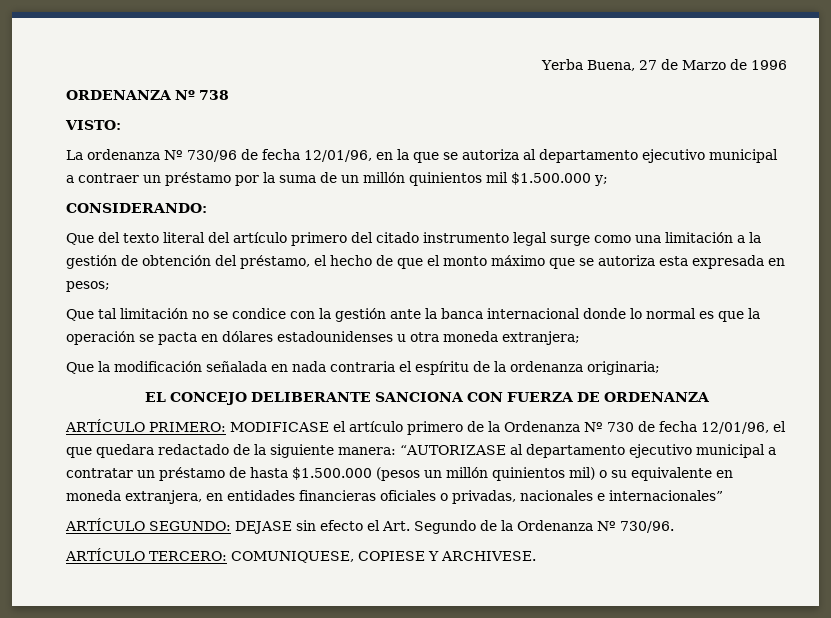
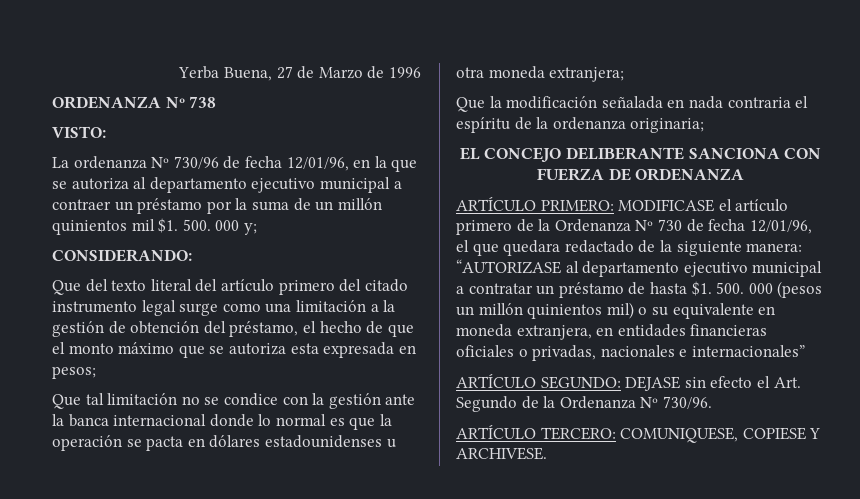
- La ordenanza Nº 730/96 de fecha 12/01/96, en la que se autoriza al departamento ejecutivo municipal a contraer un préstamo por la suma de un millón quinientos mil $1.500.000 y;
+ La ordenanza Nº 730/96 de fecha 12/01/96, en la que se autoriza al departamento ejecutivo municipal a contraer un préstamo por la suma de un millón quinientos mil $1. 500. 000 y;
- ARTÍCULO PRIMERO: MODIFICASE el artículo primero de la Ordenanza Nº 730 de fecha 12/01/96, el que quedara redactado de la siguiente manera: “AUTORIZASE al departamento ejecutivo municipal a contratar un préstamo de hasta $1.500.000 (pesos un millón quinientos mil) o su equivalente en moneda extranjera, en entidades financieras oficiales o privadas, nacionales e internacionales”
+ ARTÍCULO PRIMERO: MODIFICASE el artículo primero de la Ordenanza Nº 730 de fecha 12/01/96, el que quedara redactado de la siguiente manera: “AUTORIZASE al departamento ejecutivo municipal a contratar un préstamo de hasta $1. 500. 000 (pesos un millón quinientos mil) o su equivalente en moneda extranjera, en entidades financieras oficiales o privadas, nacionales e internacionales”

